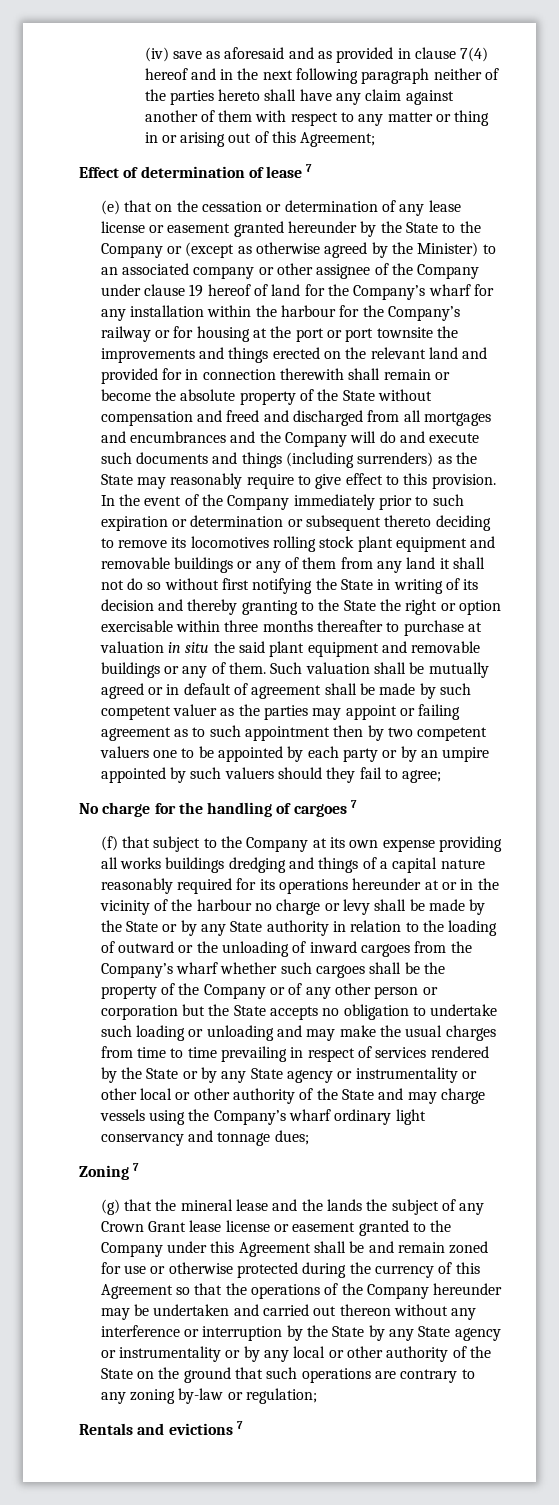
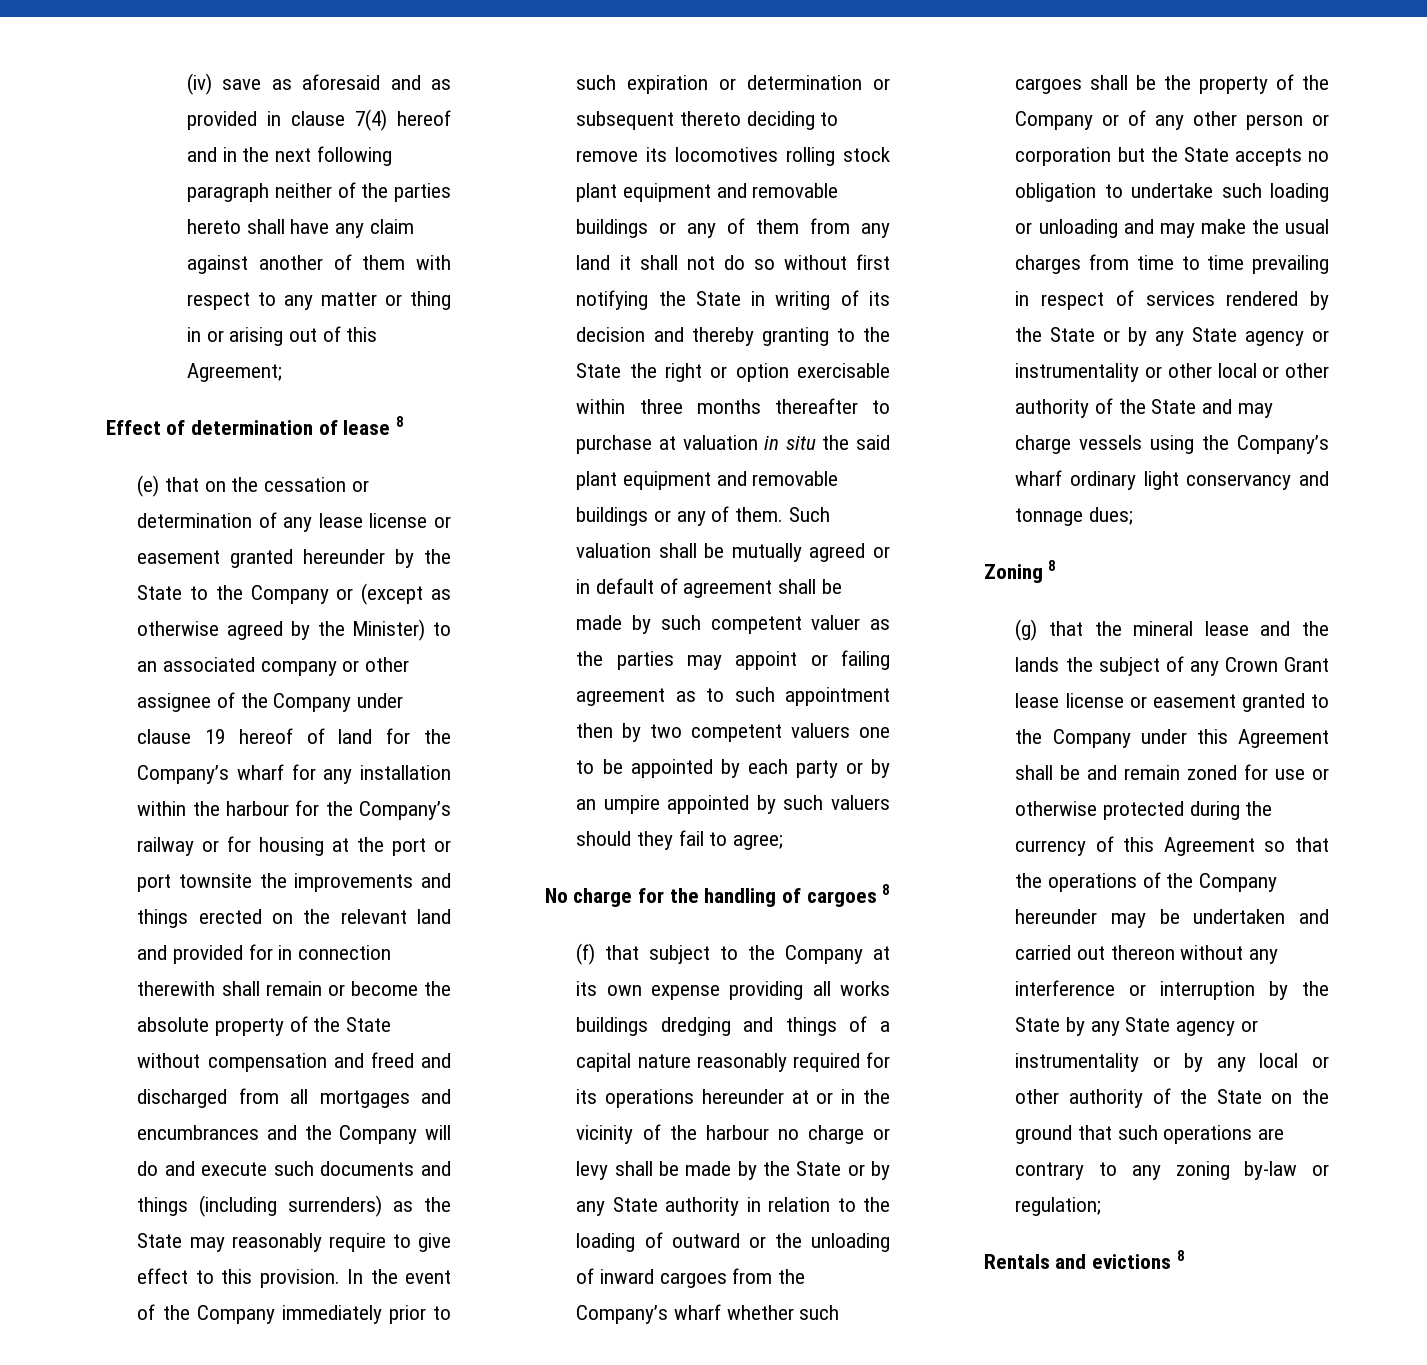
- Effect of determination of lease 7
+ Effect of determination of lease 8
- No charge for the handling of cargoes 7
+ No charge for the handling of cargoes 8
- Zoning 7
+ Zoning 8
- Rentals and evictions 7
+ Rentals and evictions 8

